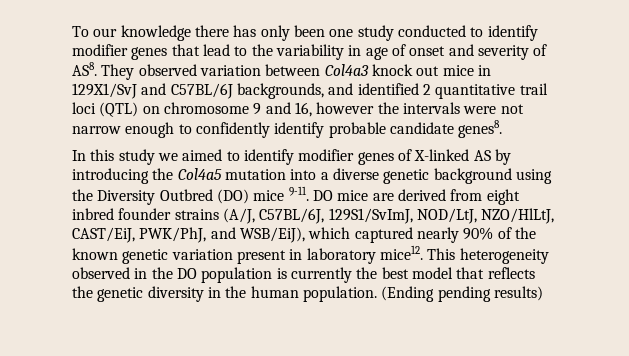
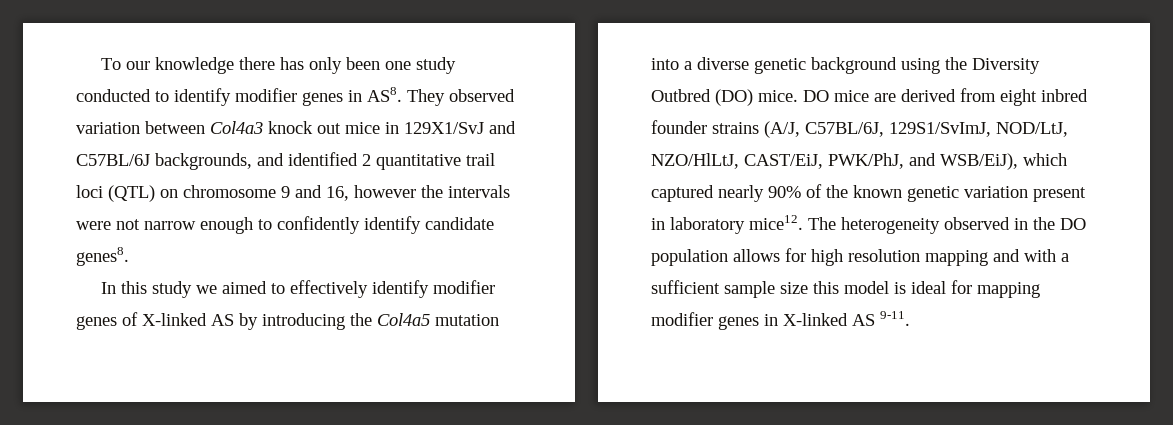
- To our knowledge there has only been one study conducted to identify modifier genes that lead to the variability in age of onset and severity of AS8. They observed variation between Col4a3 knock out mice in 129X1/SvJ and C57BL/6J backgrounds, and identified 2 quantitative trail loci (QTL) on chromosome 9 and 16, however the intervals were not narrow enough to confidently identify probable candidate genes8.
+ To our knowledge there has only been one study conducted to identify modifier genes in AS8. They observed variation between Col4a3 knock out mice in 129X1/SvJ and C57BL/6J backgrounds, and identified 2 quantitative trail loci (QTL) on chromosome 9 and 16, however the intervals were not narrow enough to confidently identify candidate genes8.
- In this study we aimed to identify modifier genes of X-linked AS by introducing the Col4a5 mutation into a diverse genetic background using the Diversity Outbred (DO) mice 9-11.
+ In this study we aimed to effectively identify modifier genes of X-linked AS by introducing the Col4a5 mutation into a diverse genetic background using the Diversity Outbred (DO) mice.
- This heterogeneity observed in the DO population is currently the best model that reflects the genetic diversity in the human population. (Ending pending results)
+ The heterogeneity observed in the DO population allows for high resolution mapping and with a sufficient sample size this model is ideal for mapping modifier genes in X-linked AS 9-11.

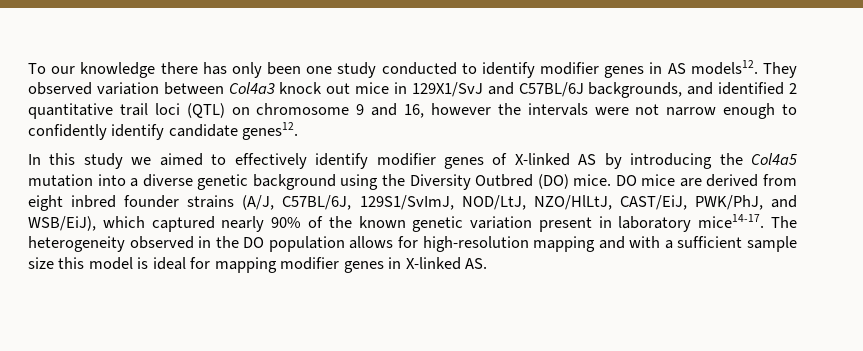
- To our knowledge there has only been one study conducted to identify modifier genes in AS8. They observed variation between Col4a3 knock out mice in 129X1/SvJ and C57BL/6J backgrounds, and identified 2 quantitative trail loci (QTL) on chromosome 9 and 16, however the intervals were not narrow enough to confidently identify candidate genes8.
+ To our knowledge there has only been one study conducted to identify modifier genes in AS models12. They observed variation between Col4a3 knock out mice in 129X1/SvJ and C57BL/6J backgrounds, and identified 2 quantitative trail loci (QTL) on chromosome 9 and 16, however the intervals were not narrow enough to confidently identify candidate genes12.
- DO mice are derived from eight inbred founder strains (A/J, C57BL/6J, 129S1/SvImJ, NOD/LtJ, NZO/HlLtJ, CAST/EiJ, PWK/PhJ, and WSB/EiJ), which captured nearly 90% of the known genetic variation present in laboratory mice12.
+ DO mice are derived from eight inbred founder strains (A/J, C57BL/6J, 129S1/SvImJ, NOD/LtJ, NZO/HlLtJ, CAST/EiJ, PWK/PhJ, and WSB/EiJ), which captured nearly 90% of the known genetic variation present in laboratory mice14-17.
- The heterogeneity observed in the DO population allows for high resolution mapping and with a sufficient sample size this model is ideal for mapping modifier genes in X-linked AS 9-11.
+ The heterogeneity observed in the DO population allows for high-resolution mapping and with a sufficient sample size this model is ideal for mapping modifier genes in X-linked AS.

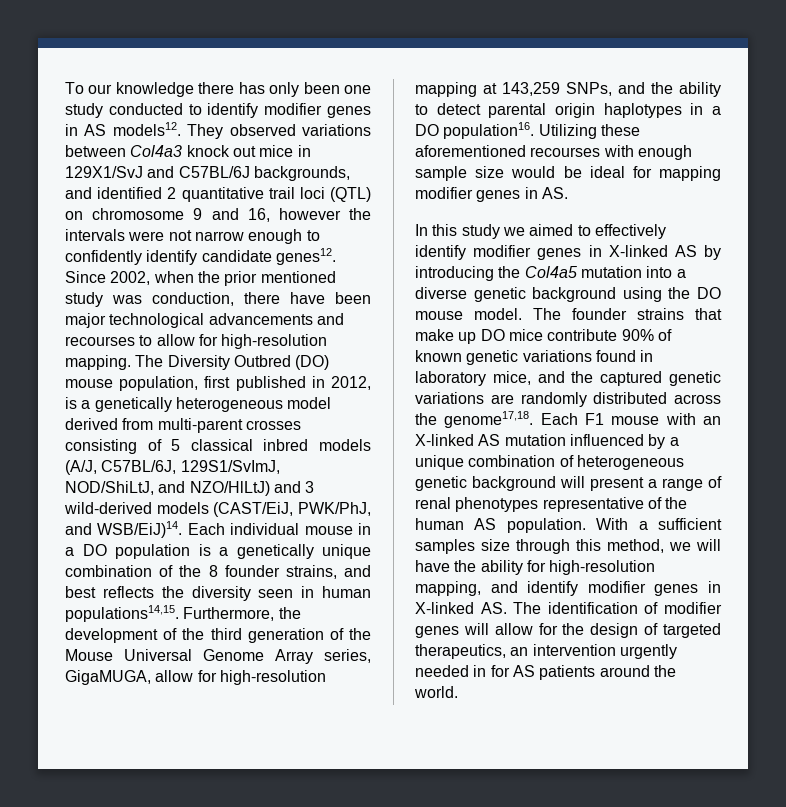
- They observed variation between Col4a3 knock out mice in 129X1/SvJ and C57BL/6J backgrounds, and identified 2 quantitative trail loci (QTL) on chromosome 9 and 16, however the intervals were not narrow enough to confidently identify candidate genes12.
+ They observed variations between Col4a3 knock out mice in 129X1/SvJ and C57BL/6J backgrounds, and identified 2 quantitative trail loci (QTL) on chromosome 9 and 16, however the intervals were not narrow enough to confidently identify candidate genes12. Since 2002, when the prior mentioned study was conduction, there have been major technological advancements and recourses to allow for high-resolution mapping. The Diversity Outbred (DO) mouse population, first published in 2012, is a genetically heterogeneous model derived from multi-parent crosses consisting of 5 classical inbred models (A/J, C57BL/6J, 129S1/SvImJ, NOD/ShiLtJ, and NZO/HlLtJ) and 3 wild-derived models (CAST/EiJ, PWK/PhJ, and WSB/EiJ)14. Each individual mouse in a DO population is a genetically unique combination of the 8 founder strains, and best reflects the diversity seen in human populations14,15. Furthermore, the development of the third generation of the Mouse Universal Genome Array series, GigaMUGA, allow for high-resolution mapping at 143,259 SNPs, and the ability to detect parental origin haplotypes in a DO population16. Utilizing these aforementioned recourses with enough sample size would be ideal for mapping modifier genes in AS.
- In this study we aimed to effectively identify modifier genes of X-linked AS by introducing the Col4a5 mutation into a diverse genetic background using the Diversity Outbred (DO) mice. DO mice are derived from eight inbred founder strains (A/J, C57BL/6J, 129S1/SvImJ, NOD/LtJ, NZO/HlLtJ, CAST/EiJ, PWK/PhJ, and WSB/EiJ), which captured nearly 90% of the known genetic variation present in laboratory mice14-17. The heterogeneity observed in the DO population allows for high-resolution mapping and with a sufficient sample size this model is ideal for mapping modifier genes in X-linked AS.
+ In this study we aimed to effectively identify modifier genes in X-linked AS by introducing the Col4a5 mutation into a diverse genetic background using the DO mouse model. The founder strains that make up DO mice contribute 90% of known genetic variations found in laboratory mice, and the captured genetic variations are randomly distributed across the genome17,18. Each F1 mouse with an X-linked AS mutation influenced by a unique combination of heterogeneous genetic background will present a range of renal phenotypes representative of the human AS population. With a sufficient samples size through this method, we will have the ability for high-resolution mapping, and identify modifier genes in X-linked AS. The identification of modifier genes will allow for the design of targeted therapeutics, an intervention urgently needed in for AS patients around the world.

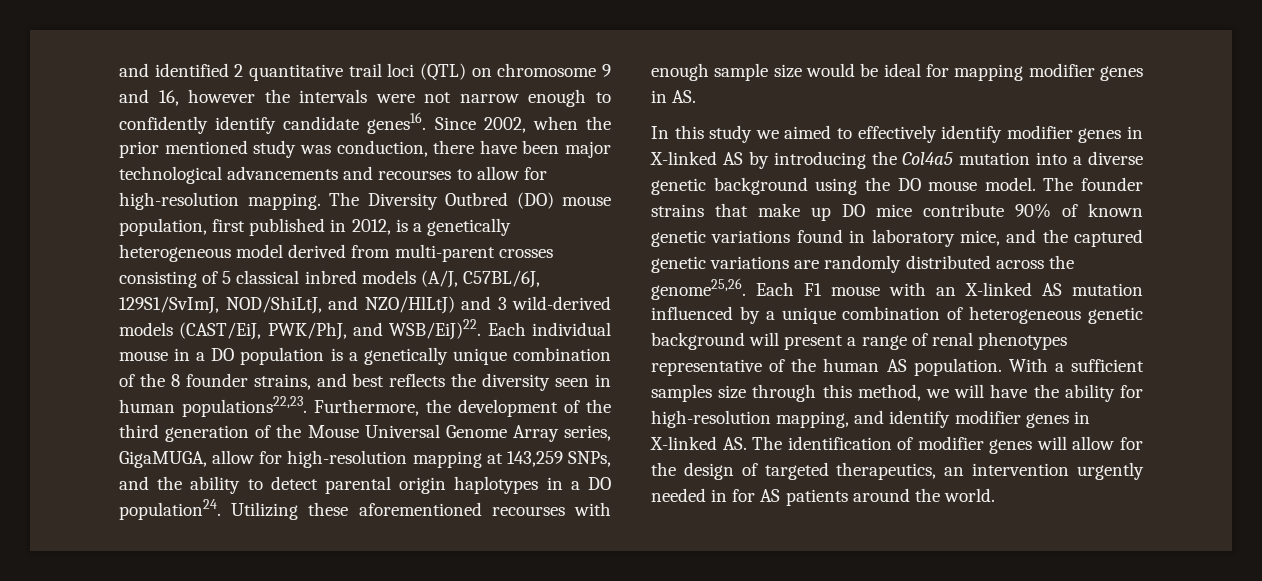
- To our knowledge there has only been one study conducted to identify modifier genes in AS models12. They observed variations between Col4a3 knock out mice in 129X1/SvJ and C57BL/6J backgrounds, and identified 2 quantitative trail loci (QTL) on chromosome 9 and 16, however the intervals were not narrow enough to confidently identify candidate genes12.
+ and identified 2 quantitative trail loci (QTL) on chromosome 9 and 16, however the intervals were not narrow enough to confidently identify candidate genes16.
- The Diversity Outbred (DO) mouse population, first published in 2012, is a genetically heterogeneous model derived from multi-parent crosses consisting of 5 classical inbred models (A/J, C57BL/6J, 129S1/SvImJ, NOD/ShiLtJ, and NZO/HlLtJ) and 3 wild-derived models (CAST/EiJ, PWK/PhJ, and WSB/EiJ)14.
+ The Diversity Outbred (DO) mouse population, first published in 2012, is a genetically heterogeneous model derived from multi-parent crosses consisting of 5 classical inbred models (A/J, C57BL/6J, 129S1/SvImJ, NOD/ShiLtJ, and NZO/HlLtJ) and 3 wild-derived models (CAST/EiJ, PWK/PhJ, and WSB/EiJ)22.
- Each individual mouse in a DO population is a genetically unique combination of the 8 founder strains, and best reflects the diversity seen in human populations14,15.
+ Each individual mouse in a DO population is a genetically unique combination of the 8 founder strains, and best reflects the diversity seen in human populations22,23.
- Furthermore, the development of the third generation of the Mouse Universal Genome Array series, GigaMUGA, allow for high-resolution mapping at 143,259 SNPs, and the ability to detect parental origin haplotypes in a DO population16.
+ Furthermore, the development of the third generation of the Mouse Universal Genome Array series, GigaMUGA, allow for high-resolution mapping at 143,259 SNPs, and the ability to detect parental origin haplotypes in a DO population24.
- The founder strains that make up DO mice contribute 90% of known genetic variations found in laboratory mice, and the captured genetic variations are randomly distributed across the genome17,18.
+ The founder strains that make up DO mice contribute 90% of known genetic variations found in laboratory mice, and the captured genetic variations are randomly distributed across the genome25,26.

